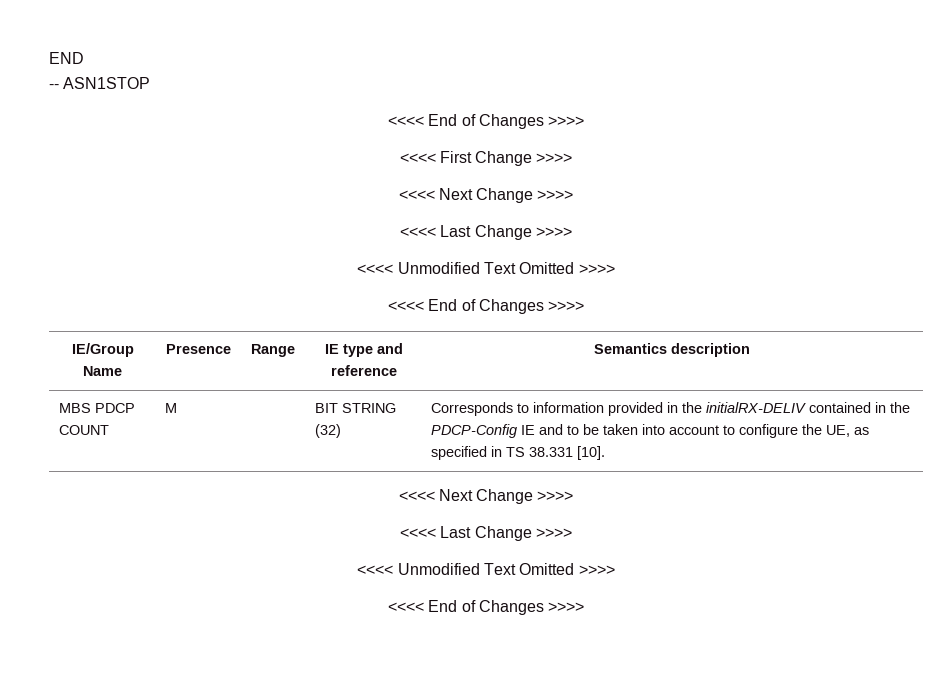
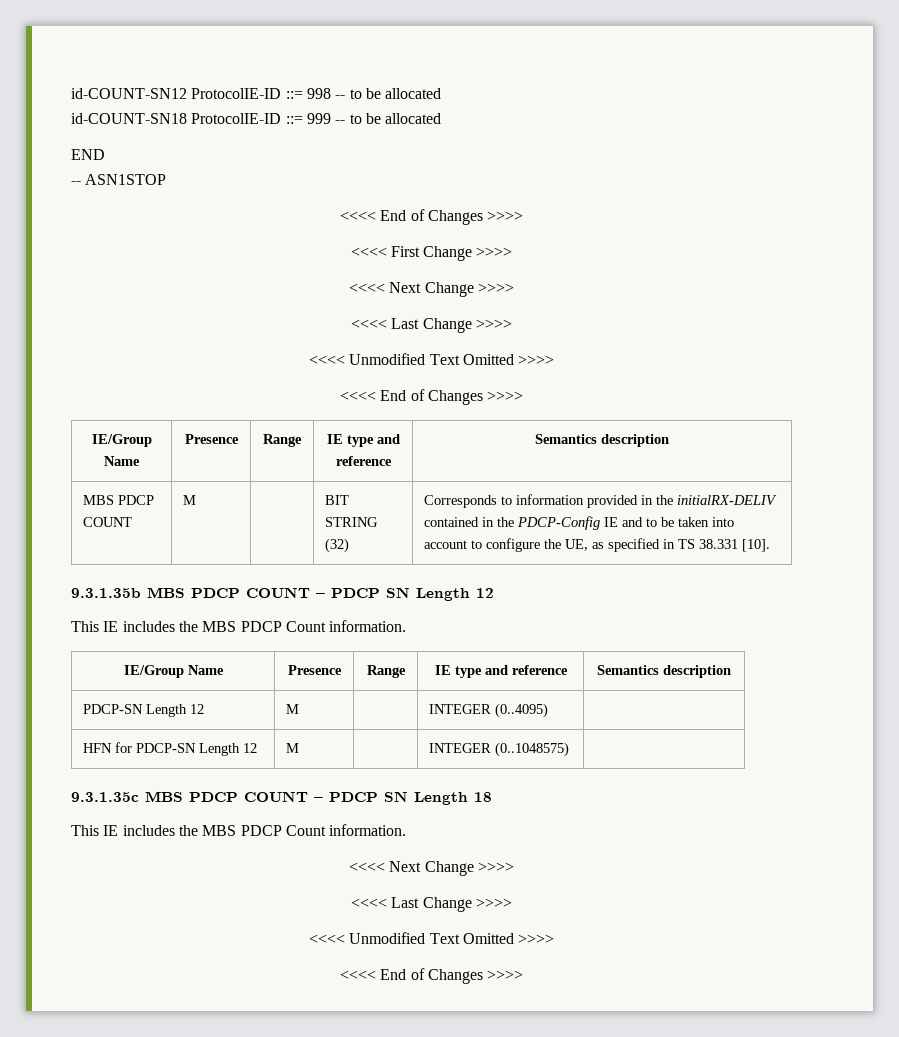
+ id-COUNT-SN12 ProtocolIE-ID ::= 998 -- to be allocated
+ id-COUNT-SN18 ProtocolIE-ID ::= 999 -- to be allocated
+ 9.3.1.35b MBS PDCP COUNT – PDCP SN Length 12
+ This IE includes the MBS PDCP Count information.
+ IE/Group Name | Presence | Range | IE type and reference | Semantics description
+ PDCP-SN Length 12 | M | | INTEGER (0..4095) |
+ HFN for PDCP-SN Length 12 | M | | INTEGER (0..1048575) |
+ 9.3.1.35c MBS PDCP COUNT – PDCP SN Length 18
+ This IE includes the MBS PDCP Count information.

